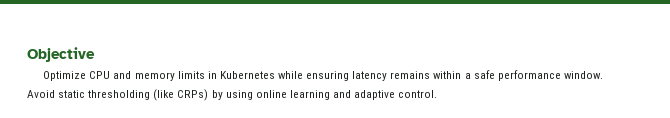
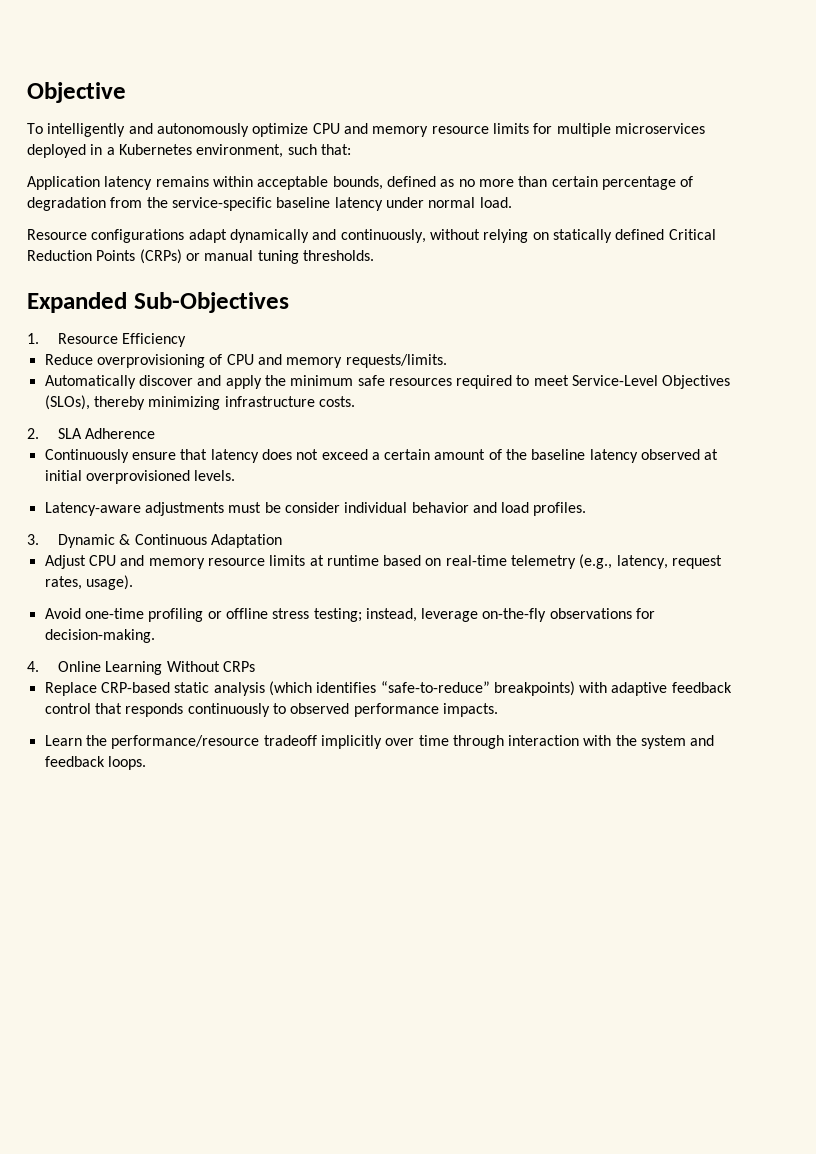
- Optimize CPU and memory limits in Kubernetes while ensuring latency remains within a safe performance window.
- Avoid static thresholding (like CRPs) by using online learning and adaptive control.
+ To intelligently and autonomously optimize CPU and memory resource limits for multiple microservices deployed in a Kubernetes environment, such that:
+ Application latency remains within acceptable bounds, defined as no more than certain percentage of degradation from the service-specific baseline latency under normal load.
+ Resource configurations adapt dynamically and continuously, without relying on statically defined Critical Reduction Points (CRPs) or manual tuning thresholds.
+ Expanded Sub-Objectives
+ 1. Resource Efficiency
+ Reduce overprovisioning of CPU and memory requests/limits.
+ Automatically discover and apply the minimum safe resources required to meet Service-Level Objectives (SLOs), thereby minimizing infrastructure costs.
+ 2. SLA Adherence
+ Continuously ensure that latency does not exceed a certain amount of the baseline latency observed at initial overprovisioned levels.
+ Latency-aware adjustments must be consider individual behavior and load profiles.
+ 3. Dynamic & Continuous Adaptation
+ Adjust CPU and memory resource limits at runtime based on real-time telemetry (e.g., latency, request rates, usage).
+ Avoid one-time profiling or offline stress testing; instead, leverage on-the-fly observations for decision-making.
+ 4. Online Learning Without CRPs
+ Replace CRP-based static analysis (which identifies “safe-to-reduce” breakpoints) with adaptive feedback control that responds continuously to observed performance impacts.
+ Learn the performance/resource tradeoff implicitly over time through interaction with the system and feedback loops.

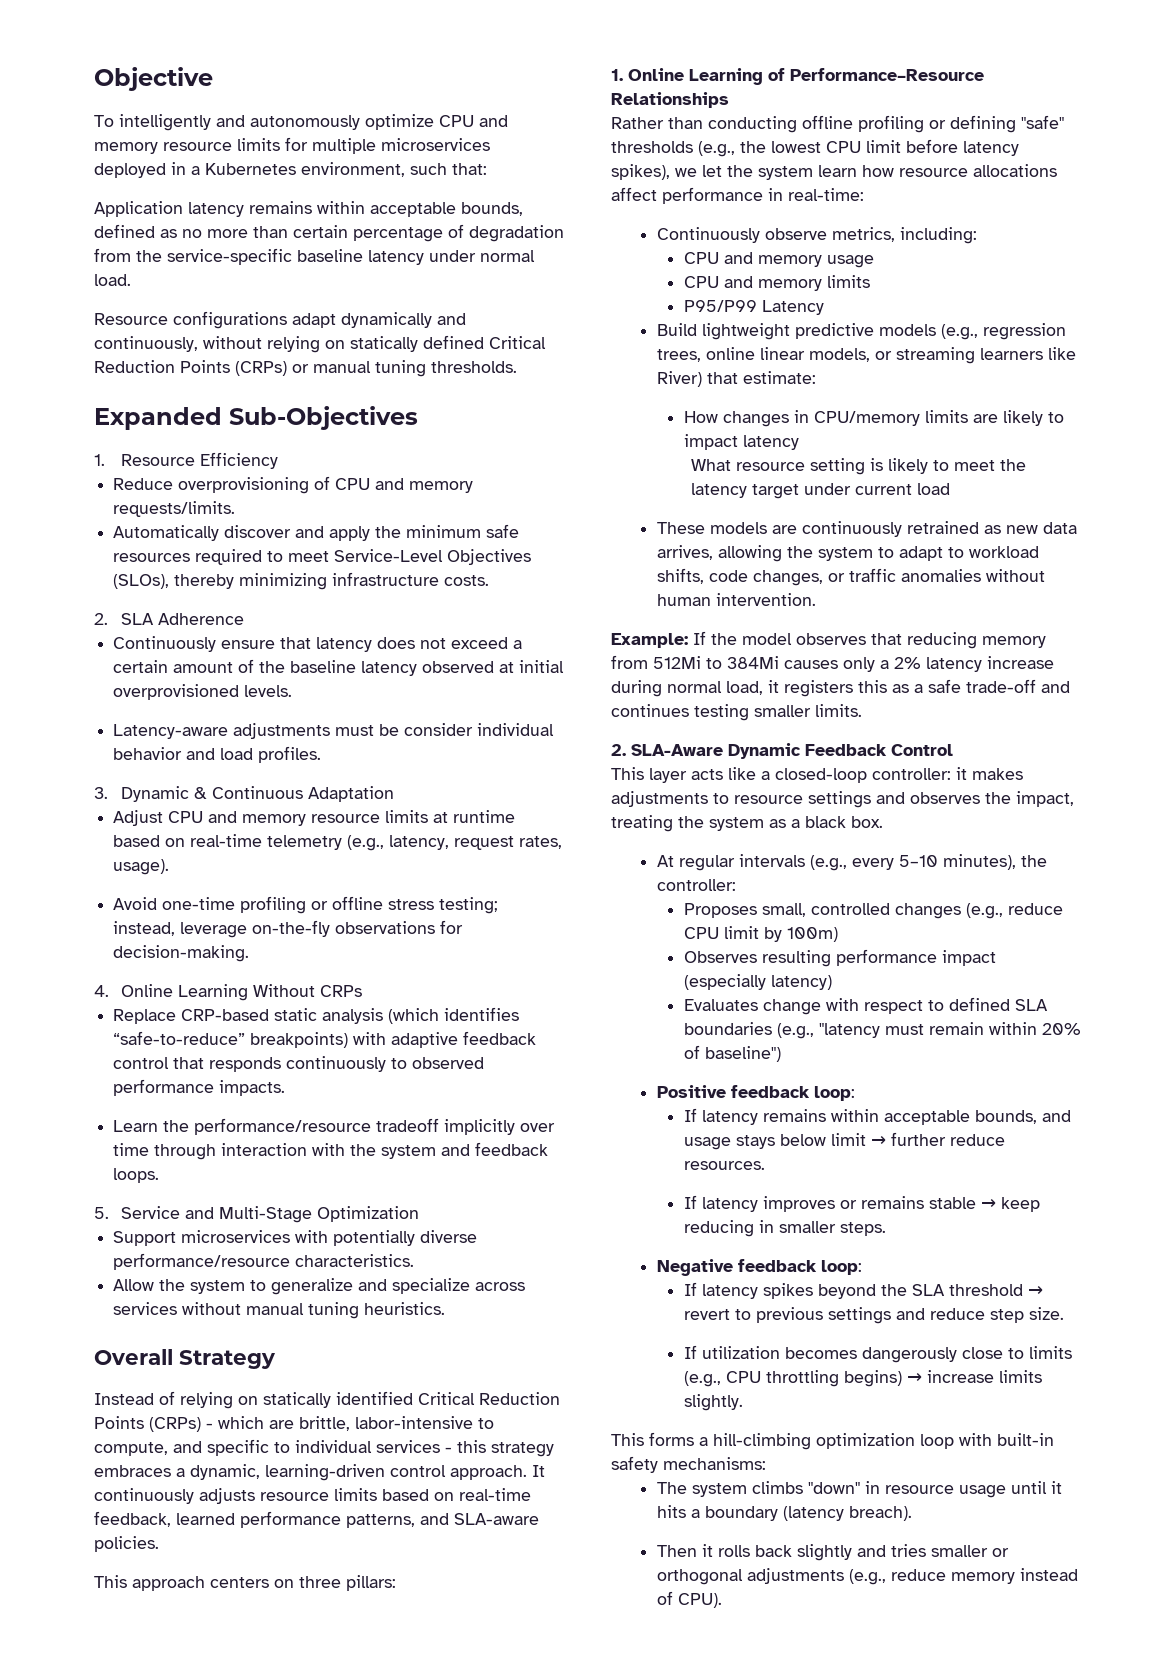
+ 5. Service and Multi-Stage Optimization
+ Support microservices with potentially diverse performance/resource characteristics.
+ Allow the system to generalize and specialize across services without manual tuning heuristics.
+ Overall Strategy
+ Instead of relying on statically identified Critical Reduction Points (CRPs) - which are brittle, labor-intensive to compute, and specific to individual services - this strategy embraces a dynamic, learning-driven control approach. It continuously adjusts resource limits based on real-time feedback, learned performance patterns, and SLA-aware policies.
+ This approach centers on three pillars:
+ 1. Online Learning of Performance–Resource Relationships
+ Rather than conducting offline profiling or defining "safe" thresholds (e.g., the lowest CPU limit before latency spikes), we let the system learn how resource allocations affect performance in real-time:
+ Continuously observe metrics, including:
+ CPU and memory usage
+ CPU and memory limits
+ P95/P99 Latency
+ Build lightweight predictive models (e.g., regression trees, online linear models, or streaming learners like River) that estimate:
+ How changes in CPU/memory limits are likely to impact latency
+ What resource setting is likely to meet the latency target under current load
+ These models are continuously retrained as new data arrives, allowing the system to adapt to workload shifts, code changes, or traffic anomalies without human intervention.
+ Example: If the model observes that reducing memory from 512Mi to 384Mi causes only a 2% latency increase during normal load, it registers this as a safe trade-off and continues testing smaller limits.
+ 2. SLA-Aware Dynamic Feedback Control
+ This layer acts like a closed-loop controller: it makes adjustments to resource settings and observes the impact, treating the system as a black box.
+ At regular intervals (e.g., every 5–10 minutes), the controller:
+ Proposes small, controlled changes (e.g., reduce CPU limit by 100m)
+ Observes resulting performance impact (especially latency)
+ Evaluates change with respect to defined SLA boundaries (e.g., "latency must remain within 20% of baseline")
+ Positive feedback loop:
+ If latency remains within acceptable bounds, and usage stays below limit → further reduce resources.
+ If latency improves or remains stable → keep reducing in smaller steps.
+ Negative feedback loop:
+ If latency spikes beyond the SLA threshold → revert to previous settings and reduce step size.
+ If utilization becomes dangerously close to limits (e.g., CPU throttling begins) → increase limits slightly.
+ This forms a hill-climbing optimization loop with built-in safety mechanisms:
+ The system climbs "down" in resource usage until it hits a boundary (latency breach).
+ Then it rolls back slightly and tries smaller or orthogonal adjustments (e.g., reduce memory instead of CPU).

